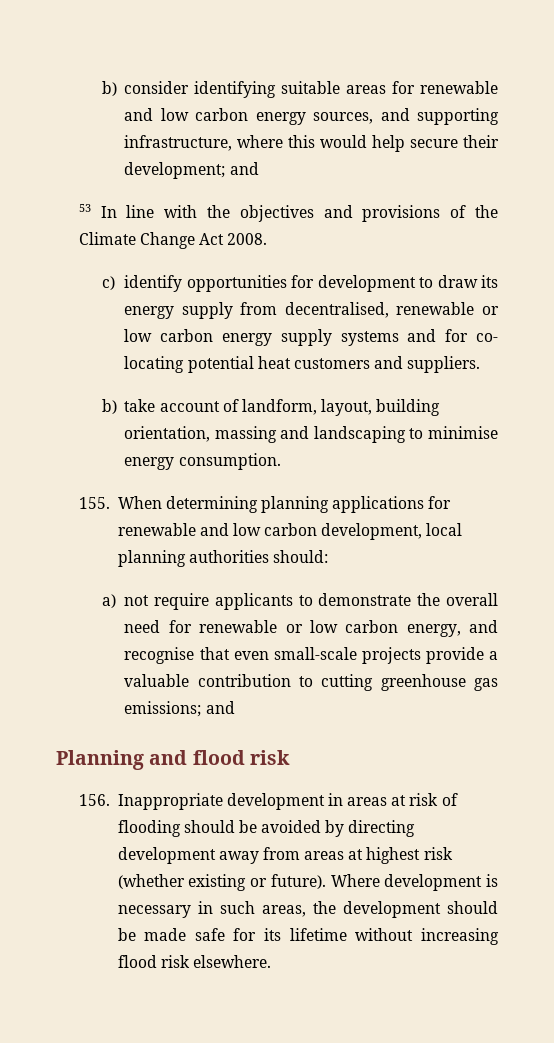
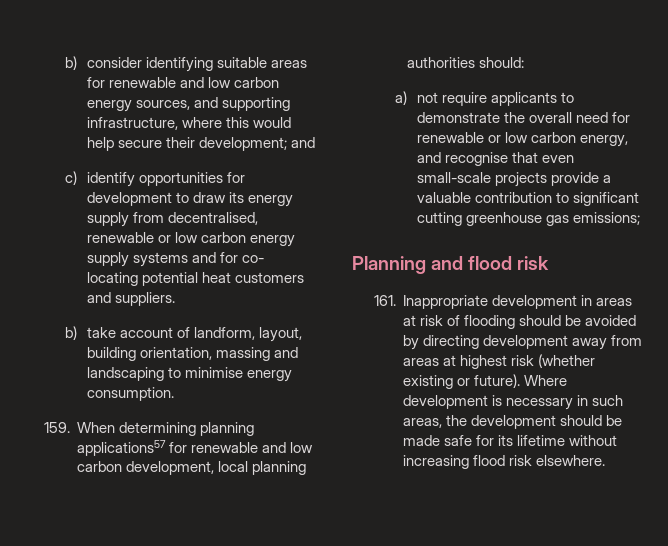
- 53 In line with the objectives and provisions of the Climate Change Act 2008.
- 155. When determining planning applications for renewable and low carbon development, local planning authorities should:
+ 159. When determining planning applications57 for renewable and low carbon development, local planning authorities should:
- a) not require applicants to demonstrate the overall need for renewable or low carbon energy, and recognise that even small-scale projects provide a valuable contribution to cutting greenhouse gas emissions; and
+ a) not require applicants to demonstrate the overall need for renewable or low carbon energy, and recognise that even small-scale projects provide a valuable contribution to significant cutting greenhouse gas emissions;
- 156. Inappropriate development in areas at risk of flooding should be avoided by directing development away from areas at highest risk (whether existing or future).
+ 161. Inappropriate development in areas at risk of flooding should be avoided by directing development away from areas at highest risk (whether existing or future).

